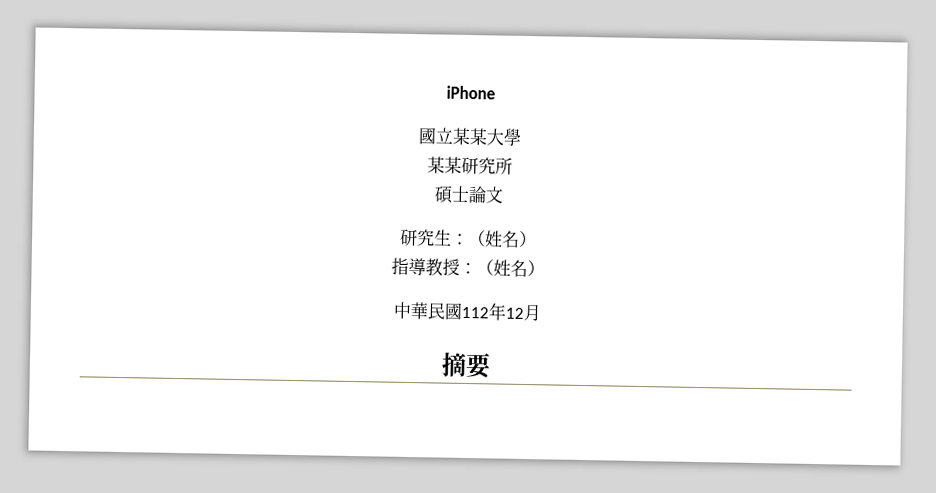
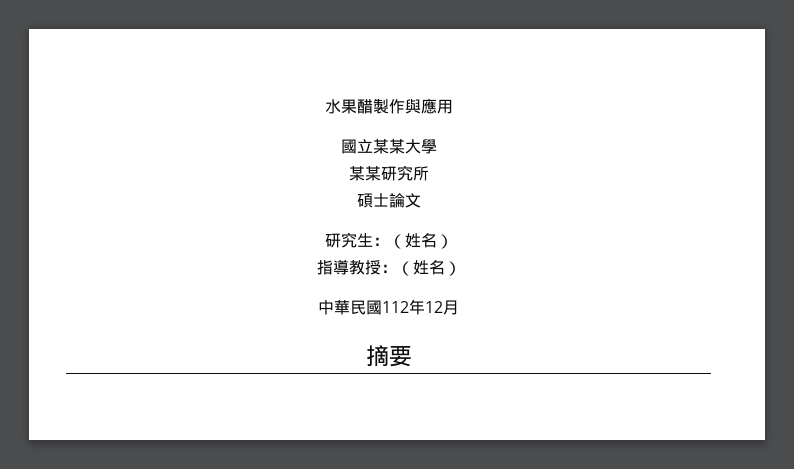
- iPhone
+ 水果醋製作與應用

